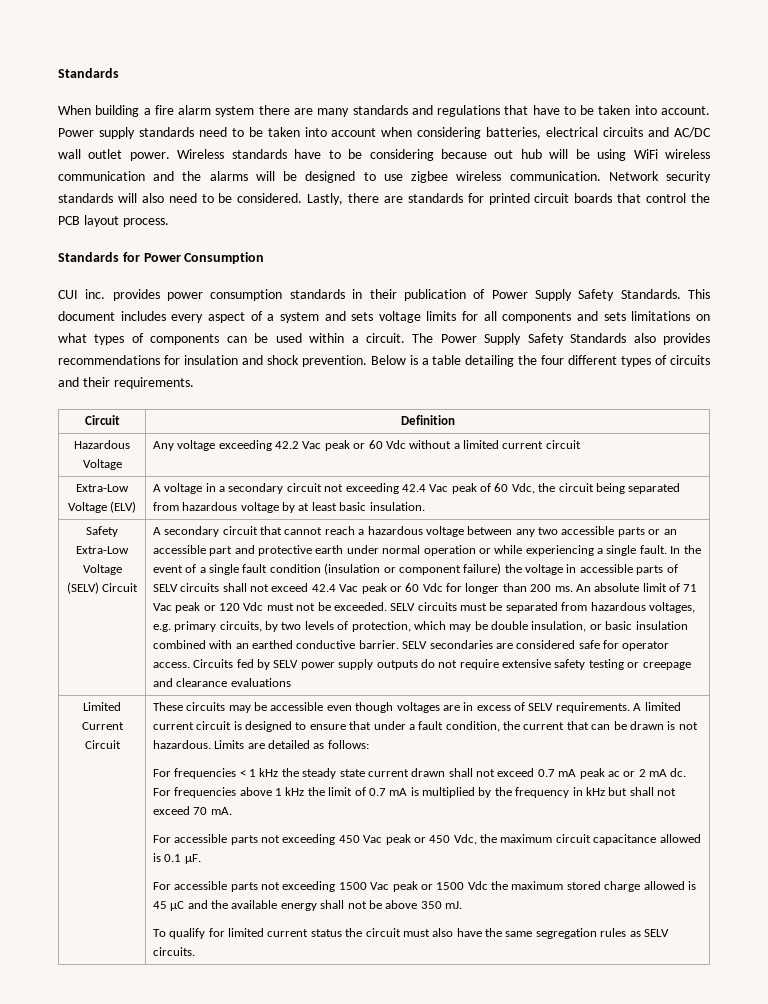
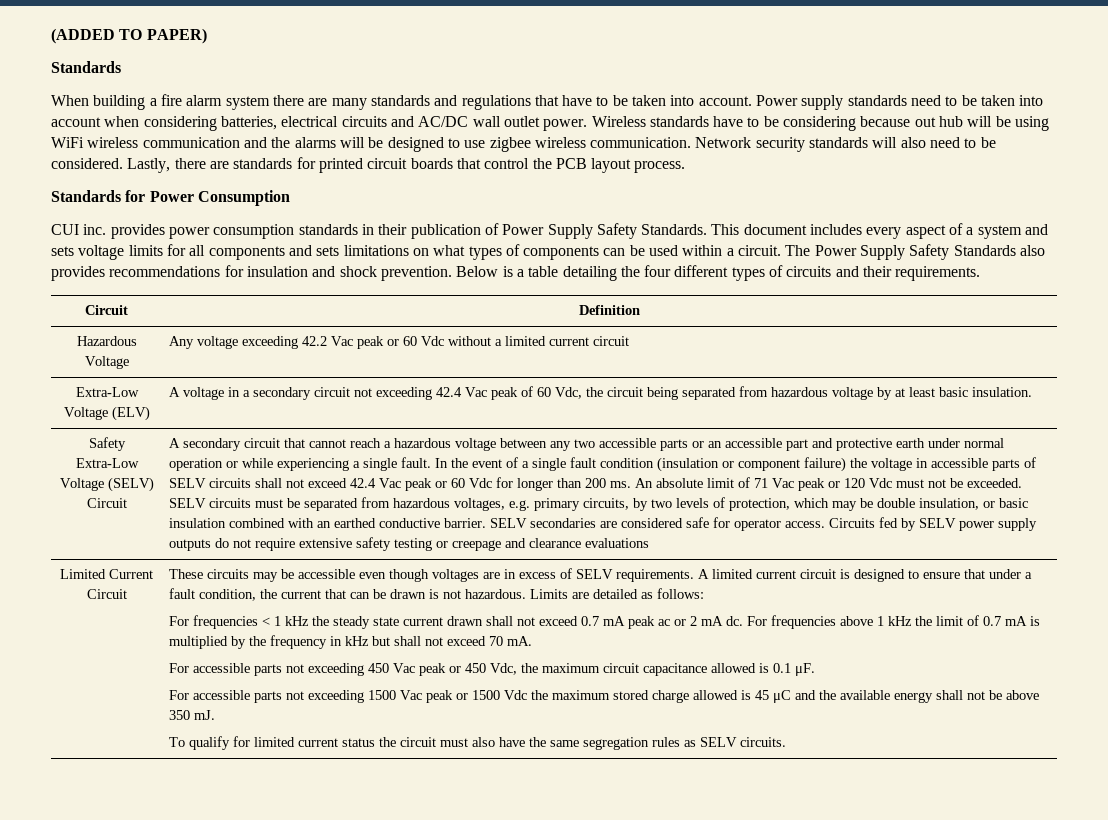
+ (ADDED TO PAPER)

